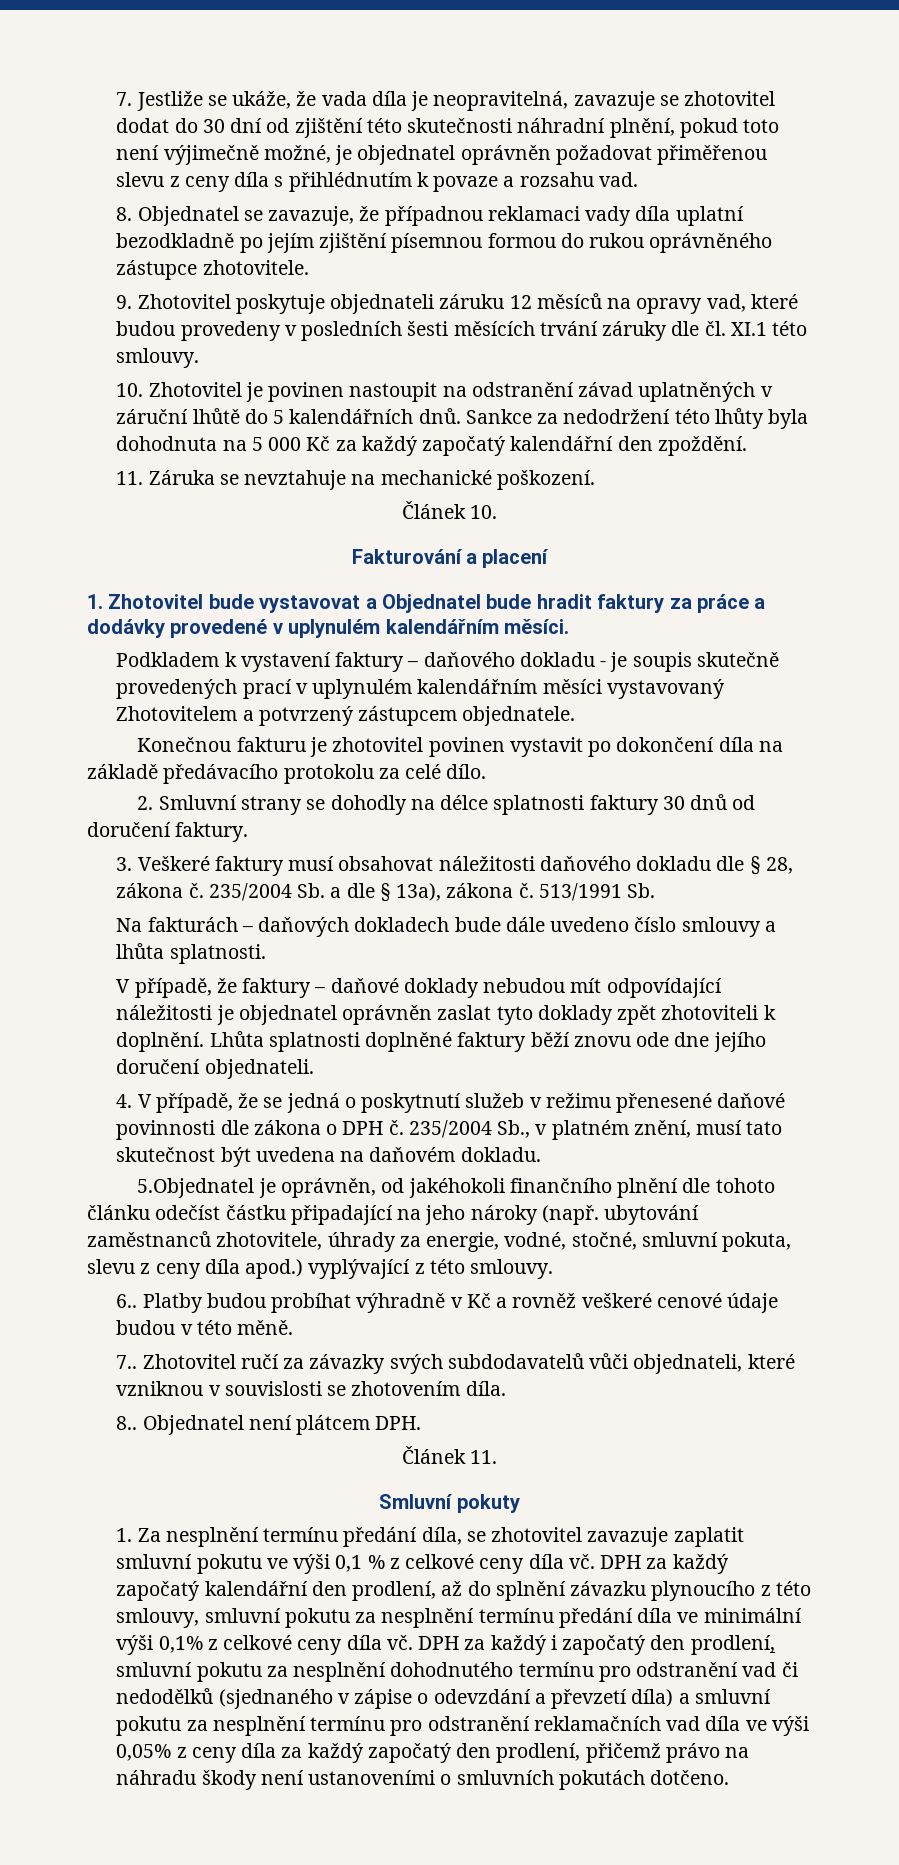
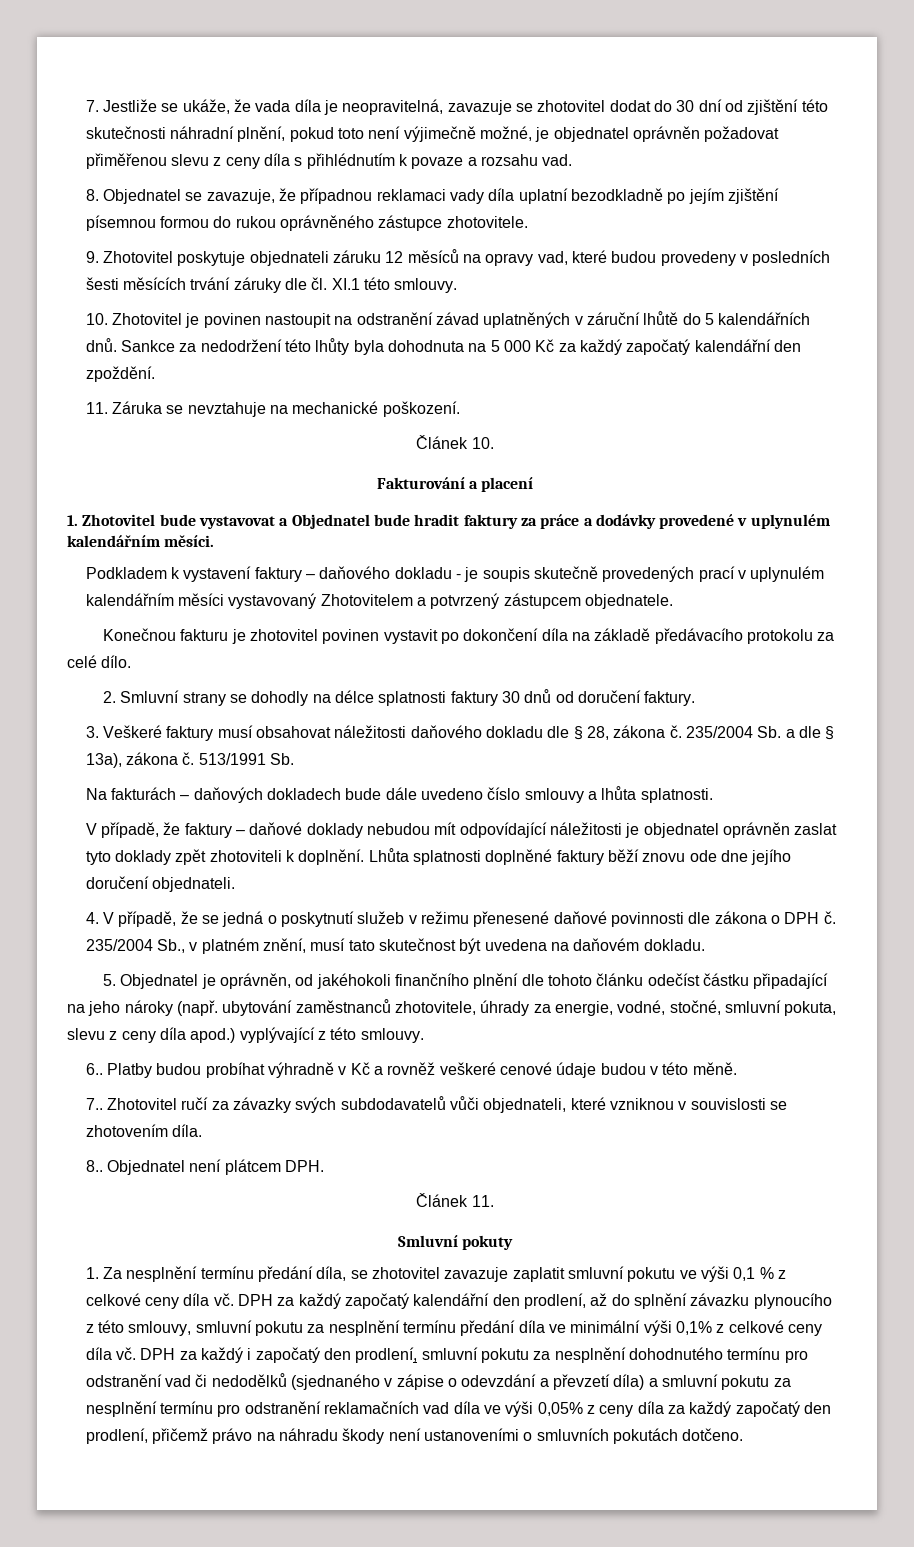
- 5.Objednatel je oprávněn, od jakéhokoli finančního plnění dle tohoto článku odečíst částku připadající na jeho nároky (např. ubytování zaměstnanců zhotovitele, úhrady za energie, vodné, stočné, smluvní pokuta, slevu z ceny díla apod.) vyplývající z této smlouvy.
+ 5. Objednatel je oprávněn, od jakéhokoli finančního plnění dle tohoto článku odečíst částku připadající na jeho nároky (např. ubytování zaměstnanců zhotovitele, úhrady za energie, vodné, stočné, smluvní pokuta, slevu z ceny díla apod.) vyplývající z této smlouvy.

